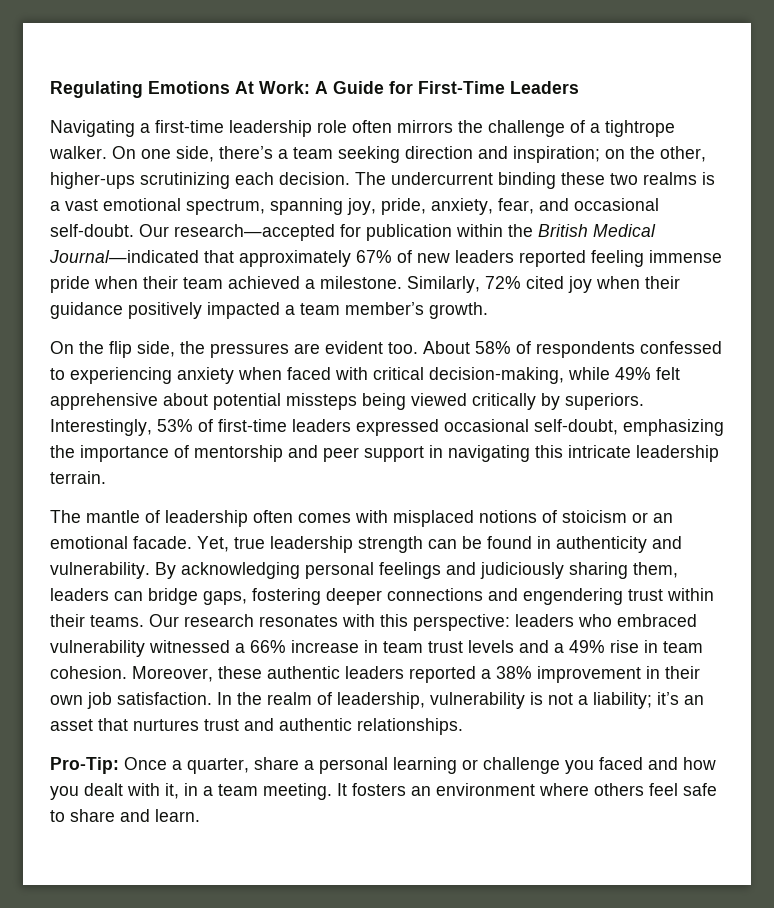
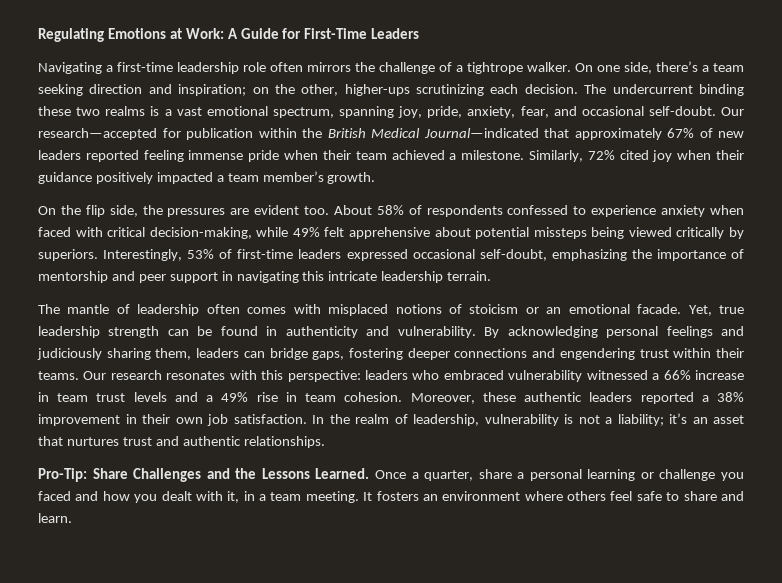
- Regulating Emotions At Work: A Guide for First-Time Leaders
+ Regulating Emotions at Work: A Guide for First-Time Leaders
- About 58% of respondents confessed to experiencing anxiety when faced with critical decision-making, while 49% felt apprehensive about potential missteps being viewed critically by superiors.
+ About 58% of respondents confessed to experience anxiety when faced with critical decision-making, while 49% felt apprehensive about potential missteps being viewed critically by superiors.
- Pro-Tip: Once a quarter, share a personal learning or challenge you faced and how you dealt with it, in a team meeting.
+ Pro-Tip: Share Challenges and the Lessons Learned. Once a quarter, share a personal learning or challenge you faced and how you dealt with it, in a team meeting.

